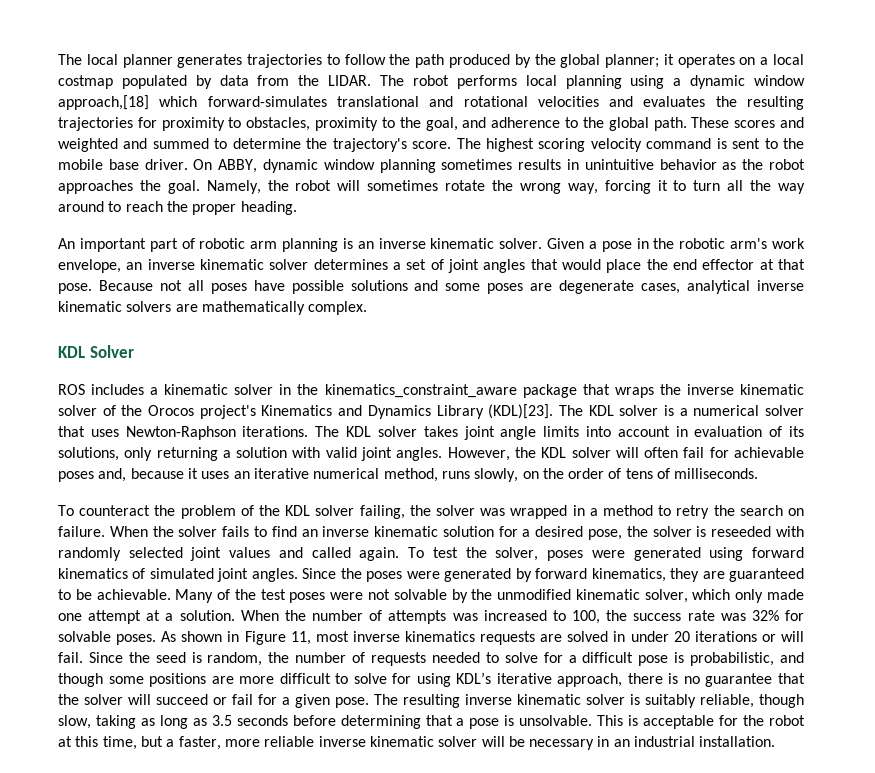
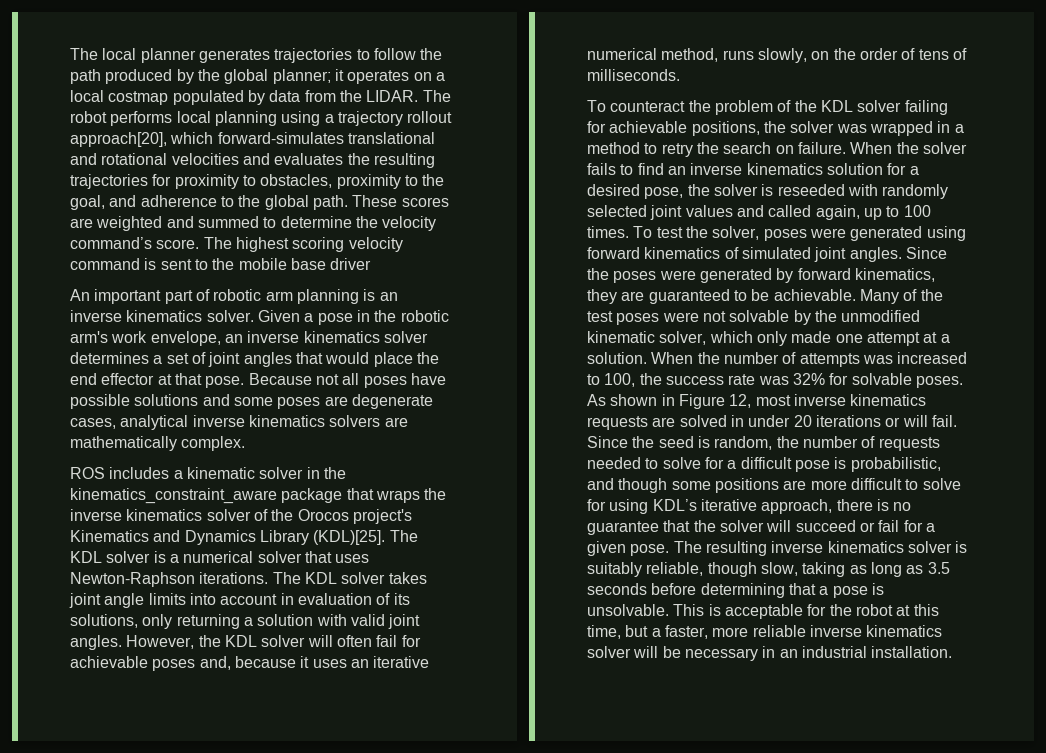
- The robot performs local planning using a dynamic window approach,[18] which forward-simulates translational and rotational velocities and evaluates the resulting trajectories for proximity to obstacles, proximity to the goal, and adherence to the global path.
+ The robot performs local planning using a trajectory rollout approach[20], which forward-simulates translational and rotational velocities and evaluates the resulting trajectories for proximity to obstacles, proximity to the goal, and adherence to the global path.
- These scores and weighted and summed to determine the trajectory's score.
+ These scores are weighted and summed to determine the velocity command’s score.
- The highest scoring velocity command is sent to the mobile base driver. On ABBY, dynamic window planning sometimes results in unintuitive behavior as the robot approaches the goal. Namely, the robot will sometimes rotate the wrong way, forcing it to turn all the way around to reach the proper heading.
+ The highest scoring velocity command is sent to the mobile base driver
- An important part of robotic arm planning is an inverse kinematic solver.
+ An important part of robotic arm planning is an inverse kinematics solver.
- Given a pose in the robotic arm's work envelope, an inverse kinematic solver determines a set of joint angles that would place the end effector at that pose.
+ Given a pose in the robotic arm's work envelope, an inverse kinematics solver determines a set of joint angles that would place the end effector at that pose.
- Because not all poses have possible solutions and some poses are degenerate cases, analytical inverse kinematic solvers are mathematically complex.
+ Because not all poses have possible solutions and some poses are degenerate cases, analytical inverse kinematics solvers are mathematically complex.
- KDL Solver
- ROS includes a kinematic solver in the kinematics_constraint_aware package that wraps the inverse kinematic solver of the Orocos project's Kinematics and Dynamics Library (KDL)[23].
+ ROS includes a kinematic solver in the kinematics_constraint_aware package that wraps the inverse kinematics solver of the Orocos project's Kinematics and Dynamics Library (KDL)[25].
- To counteract the problem of the KDL solver failing, the solver was wrapped in a method to retry the search on failure.
+ To counteract the problem of the KDL solver failing for achievable positions, the solver was wrapped in a method to retry the search on failure.
- When the solver fails to find an inverse kinematic solution for a desired pose, the solver is reseeded with randomly selected joint values and called again.
+ When the solver fails to find an inverse kinematics solution for a desired pose, the solver is reseeded with randomly selected joint values and called again, up to 100 times.
- As shown in Figure 11, most inverse kinematics requests are solved in under 20 iterations or will fail.
+ As shown in Figure 12, most inverse kinematics requests are solved in under 20 iterations or will fail.
- The resulting inverse kinematic solver is suitably reliable, though slow, taking as long as 3.5 seconds before determining that a pose is unsolvable.
+ The resulting inverse kinematics solver is suitably reliable, though slow, taking as long as 3.5 seconds before determining that a pose is unsolvable.
- This is acceptable for the robot at this time, but a faster, more reliable inverse kinematic solver will be necessary in an industrial installation.
+ This is acceptable for the robot at this time, but a faster, more reliable inverse kinematics solver will be necessary in an industrial installation.

